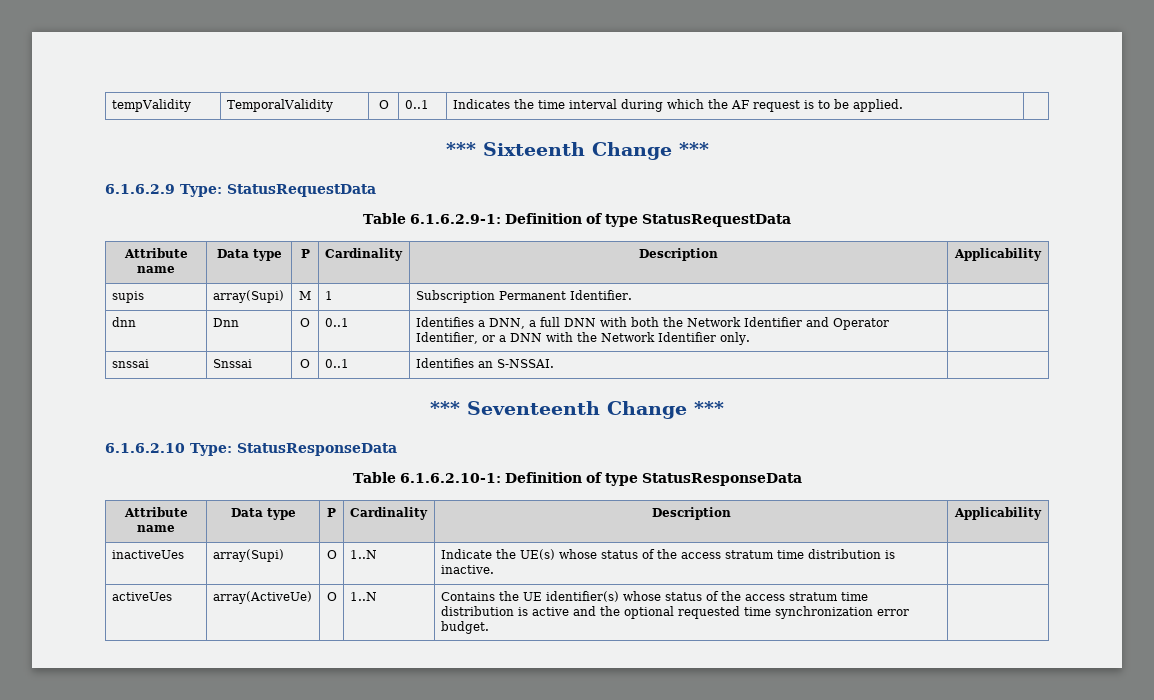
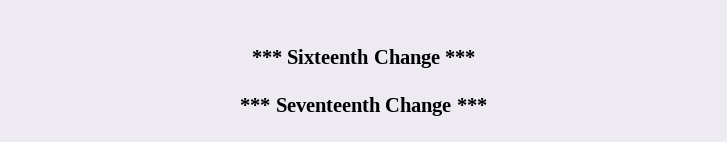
- tempValidity | TemporalValidity | O | 0..1 | Indicates the time interval during which the AF request is to be applied. |
  *** Sixteenth Change ***
- 6.1.6.2.9 Type: StatusRequestData
- Table 6.1.6.2.9-1: Definition of type StatusRequestData
- Attribute name | Data type | P | Cardinality | Description | Applicability
- supis | array(Supi) | M | 1 | Subscription Permanent Identifier. |
- dnn | Dnn | O | 0..1 | Identifies a DNN, a full DNN with both the Network Identifier and Operator Identifier, or a DNN with the Network Identifier only. |
- snssai | Snssai | O | 0..1 | Identifies an S-NSSAI. |
  *** Seventeenth Change ***
- 6.1.6.2.10 Type: StatusResponseData
- Table 6.1.6.2.10-1: Definition of type StatusResponseData
- Attribute name | Data type | P | Cardinality | Description | Applicability
- inactiveUes | array(Supi) | O | 1..N | Indicate the UE(s) whose status of the access stratum time distribution is inactive. |
- activeUes | array(ActiveUe) | O | 1..N | Contains the UE identifier(s) whose status of the access stratum time distribution is active and the optional requested time synchronization error budget. |

